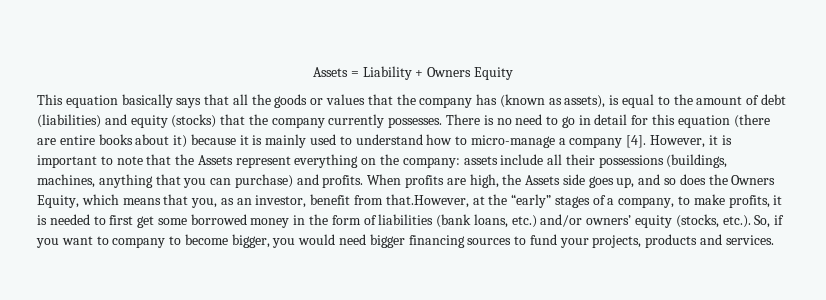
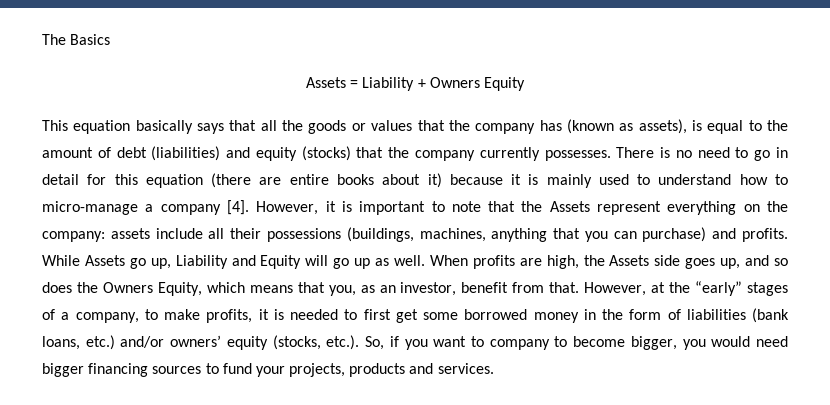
+ The Basics
+ While Assets go up, Liability and Equity will go up as well.
- When profits are high, the Assets side goes up, and so does the Owners Equity, which means that you, as an investor, benefit from that.However, at the “early” stages of a company, to make profits, it is needed to first get some borrowed money in the form of liabilities (bank loans, etc.) and/or owners’ equity (stocks, etc.). So, if you want to company to become bigger, you would need bigger financing sources to fund your projects, products and services.
+ When profits are high, the Assets side goes up, and so does the Owners Equity, which means that you, as an investor, benefit from that. However, at the “early” stages of a company, to make profits, it is needed to first get some borrowed money in the form of liabilities (bank loans, etc.) and/or owners’ equity (stocks, etc.). So, if you want to company to become bigger, you would need bigger financing sources to fund your projects, products and services.

